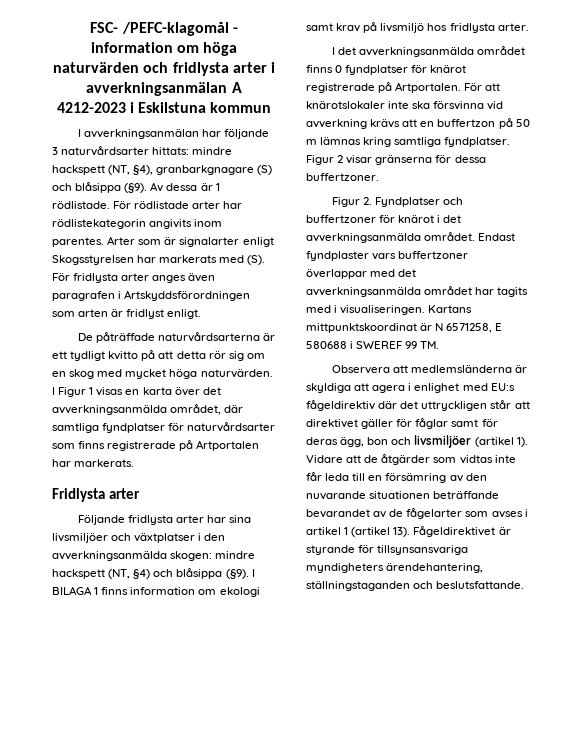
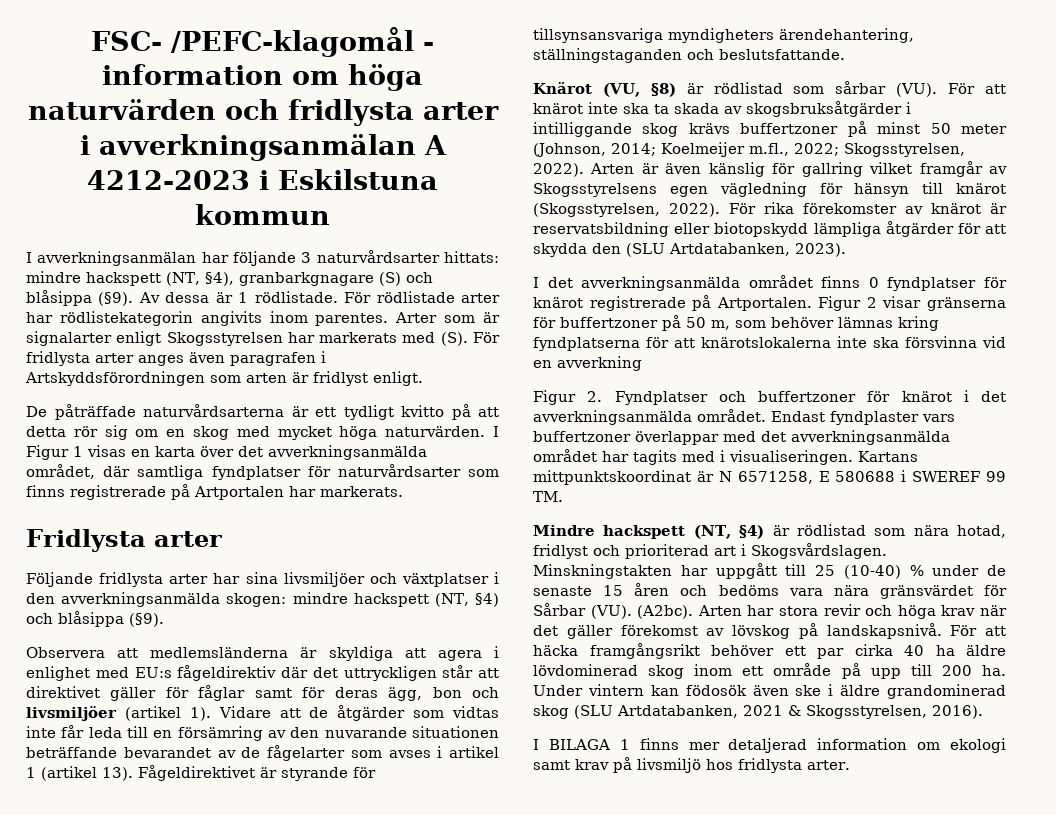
- I BILAGA 1 finns information om ekologi samt krav på livsmiljö hos fridlysta arter.
- I det avverkningsanmälda området finns 0 fyndplatser för knärot registrerade på Artportalen. För att knärotslokaler inte ska försvinna vid avverkning krävs att en buffertzon på 50 m lämnas kring samtliga fyndplatser. Figur 2 visar gränserna för dessa buffertzoner.
- Figur 2. Fyndplatser och buffertzoner för knärot i det avverkningsanmälda området. Endast fyndplaster vars buffertzoner överlappar med det avverkningsanmälda området har tagits med i visualiseringen. Kartans mittpunktskoordinat är N 6571258, E 580688 i SWEREF 99 TM.
+ Knärot (VU, §8) är rödlistad som sårbar (VU). För att knärot inte ska ta skada av skogsbruksåtgärder i intilliggande skog krävs buffertzoner på minst 50 meter (Johnson, 2014; Koelmeijer m.fl., 2022; Skogsstyrelsen, 2022). Arten är även känslig för gallring vilket framgår av Skogsstyrelsens egen vägledning för hänsyn till knärot (Skogsstyrelsen, 2022). För rika förekomster av knärot är reservatsbildning eller biotopskydd lämpliga åtgärder för att skydda den (SLU Artdatabanken, 2023).
+ I det avverkningsanmälda området finns 0 fyndplatser för knärot registrerade på Artportalen. Figur 2 visar gränserna för buffertzoner på 50 m, som behöver lämnas kring fyndplatserna för att knärotslokalerna inte ska försvinna vid en avverkning
+ Figur 2. Fyndplatser och buffertzoner för knärot i det avverkningsanmälda området. Endast fyndplaster vars buffertzoner överlappar med det avverkningsanmälda området har tagits med i visualiseringen. Kartans mittpunktskoordinat är N 6571258, E 580688 i SWEREF 99 TM.
+ Mindre hackspett (NT, §4) är rödlistad som nära hotad, fridlyst och prioriterad art i Skogsvårdslagen. Minskningstakten har uppgått till 25 (10-40) % under de senaste 15 åren och bedöms vara nära gränsvärdet för Sårbar (VU). (A2bc). Arten har stora revir och höga krav när det gäller förekomst av lövskog på landskapsnivå. För att häcka framgångsrikt behöver ett par cirka 40 ha äldre lövdominerad skog inom ett område på upp till 200 ha. Under vintern kan födosök även ske i äldre grandominerad skog (SLU Artdatabanken, 2021 & Skogsstyrelsen, 2016).
+ I BILAGA 1 finns mer detaljerad information om ekologi samt krav på livsmiljö hos fridlysta arter.

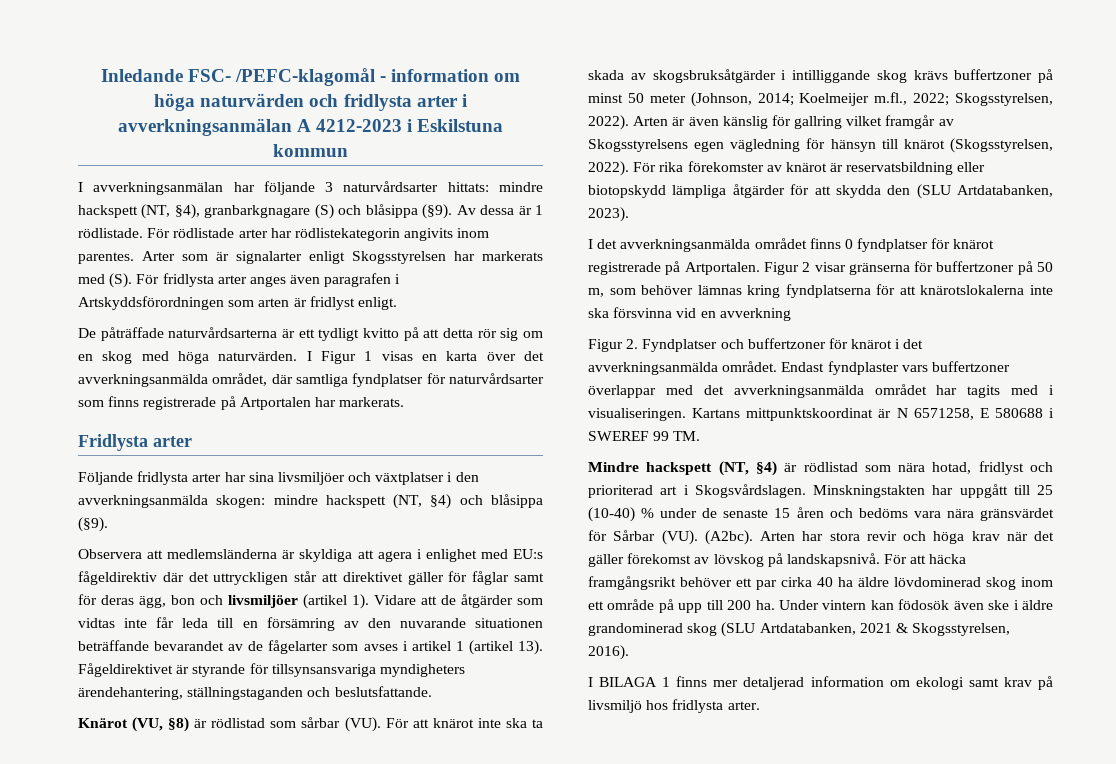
- FSC- /PEFC-klagomål - information om höga naturvärden och fridlysta arter i avverkningsanmälan A 4212-2023 i Eskilstuna kommun
+ Inledande FSC- /PEFC-klagomål - information om höga naturvärden och fridlysta arter i avverkningsanmälan A 4212-2023 i Eskilstuna kommun
- De påträffade naturvårdsarterna är ett tydligt kvitto på att detta rör sig om en skog med mycket höga naturvärden.
+ De påträffade naturvårdsarterna är ett tydligt kvitto på att detta rör sig om en skog med höga naturvärden.

